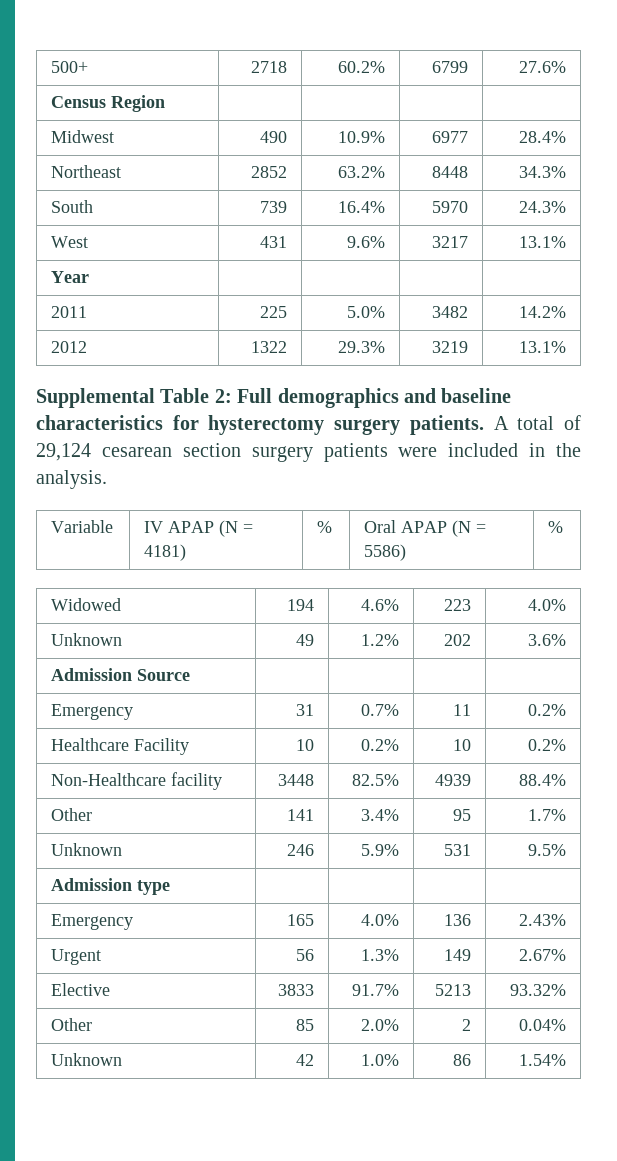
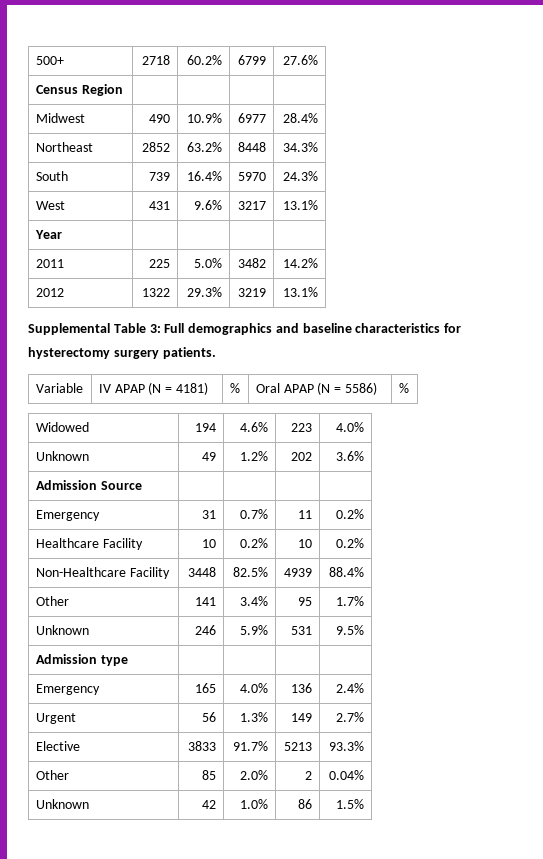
- Supplemental Table 2: Full demographics and baseline characteristics for hysterectomy surgery patients. A total of 29,124 cesarean section surgery patients were included in the analysis.
+ Supplemental Table 3: Full demographics and baseline characteristics for hysterectomy surgery patients.
- Non-Healthcare facility | 3448 | 82.5% | 4939 | 88.4%
+ Non-Healthcare Facility | 3448 | 82.5% | 4939 | 88.4%
- Emergency | 165 | 4.0% | 136 | 2.43%
+ Emergency | 165 | 4.0% | 136 | 2.4%
- Urgent | 56 | 1.3% | 149 | 2.67%
+ Urgent | 56 | 1.3% | 149 | 2.7%
- Elective | 3833 | 91.7% | 5213 | 93.32%
+ Elective | 3833 | 91.7% | 5213 | 93.3%
- Unknown | 42 | 1.0% | 86 | 1.54%
+ Unknown | 42 | 1.0% | 86 | 1.5%

